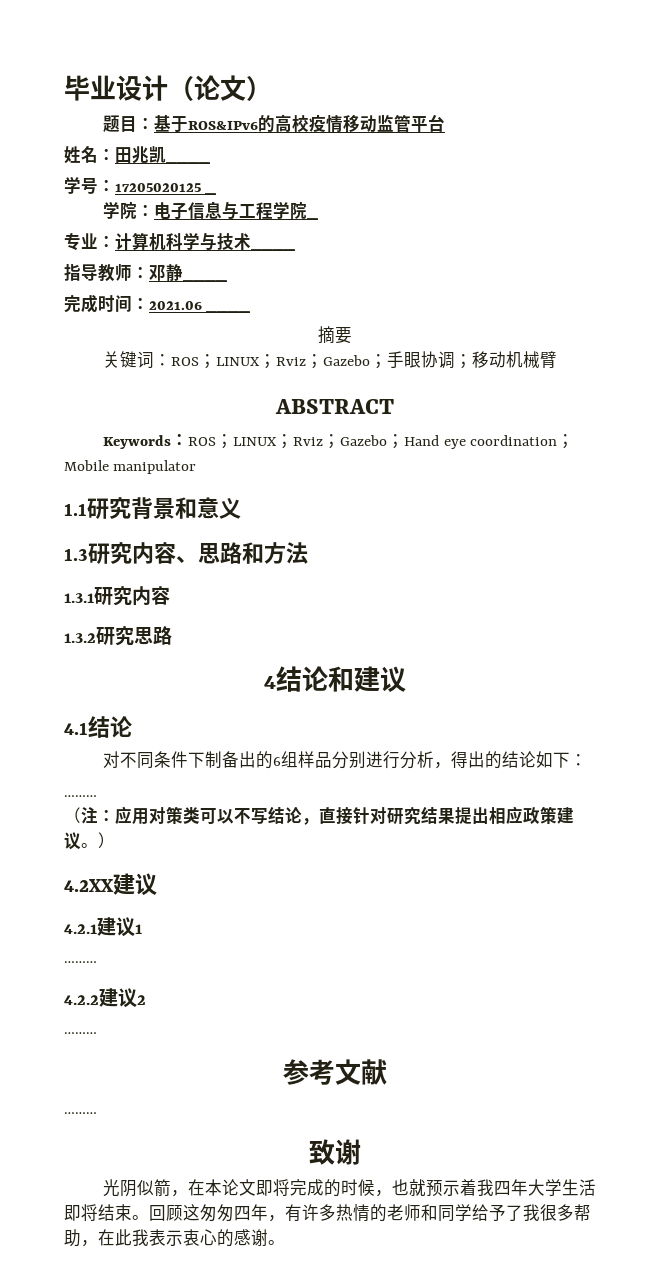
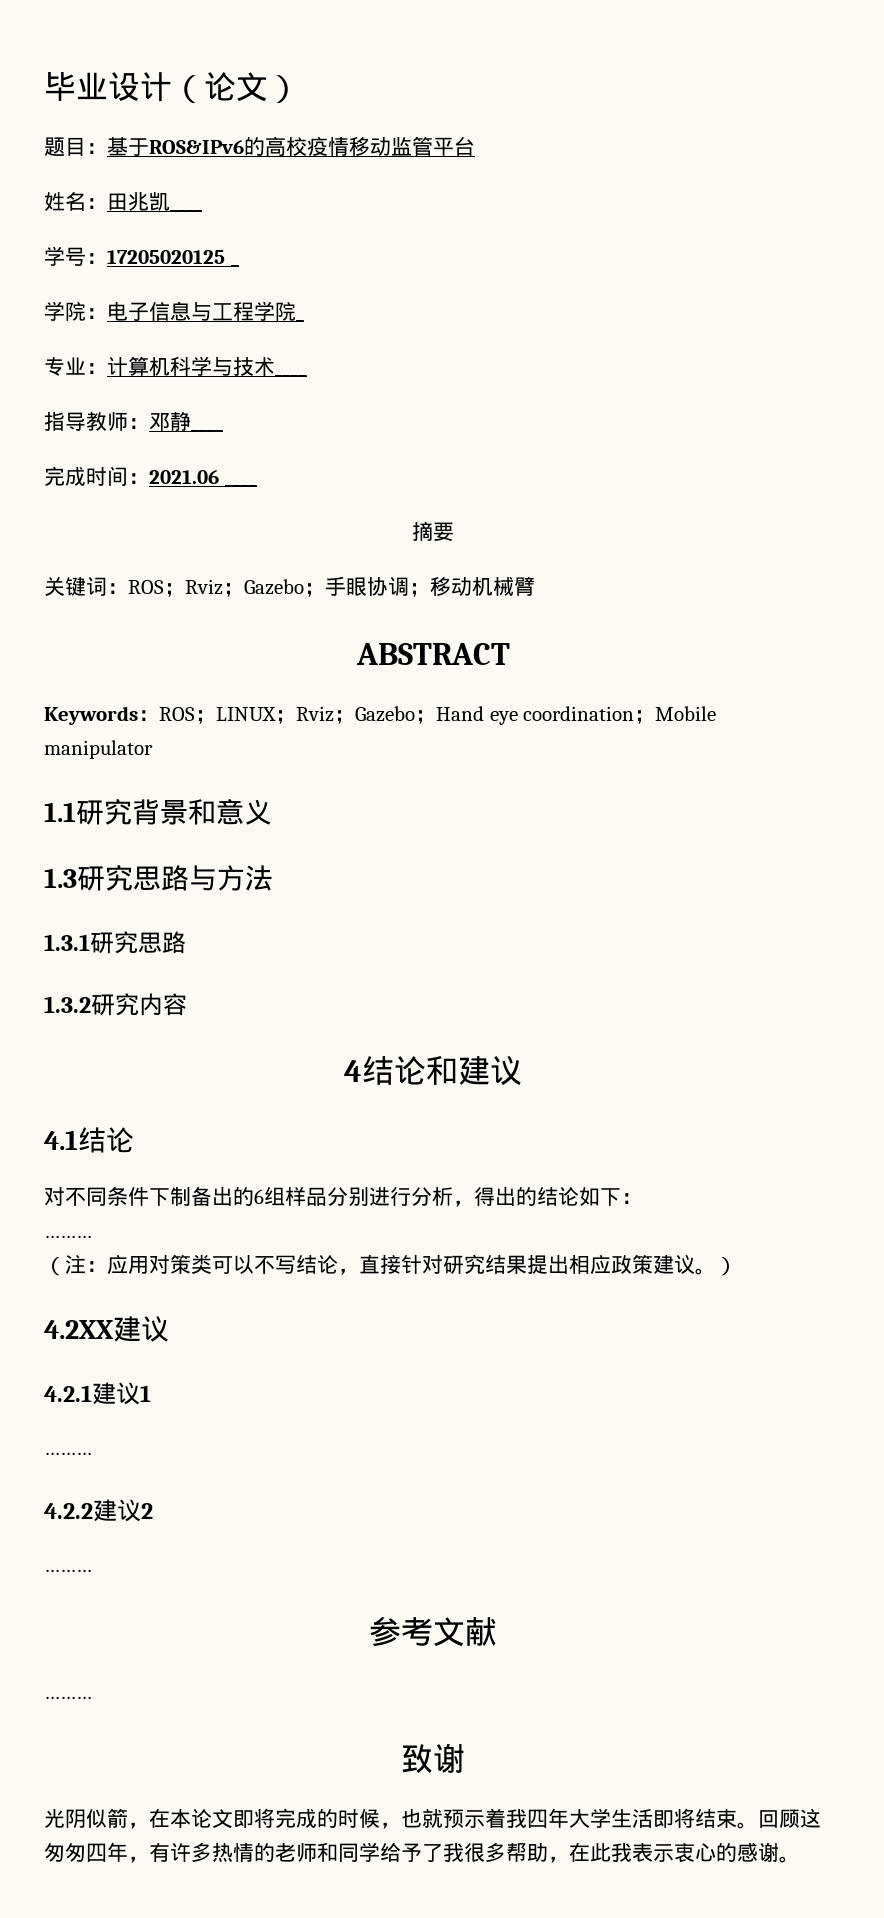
- 关键词：ROS；LINUX；Rviz；Gazebo；手眼协调；移动机械臂
+ 关键词：ROS；Rviz；Gazebo；手眼协调；移动机械臂
- 1.3研究内容、思路和方法
+ 1.3研究思路与方法
- 1.3.1研究内容
+ 1.3.1研究思路
- 1.3.2研究思路
+ 1.3.2研究内容

